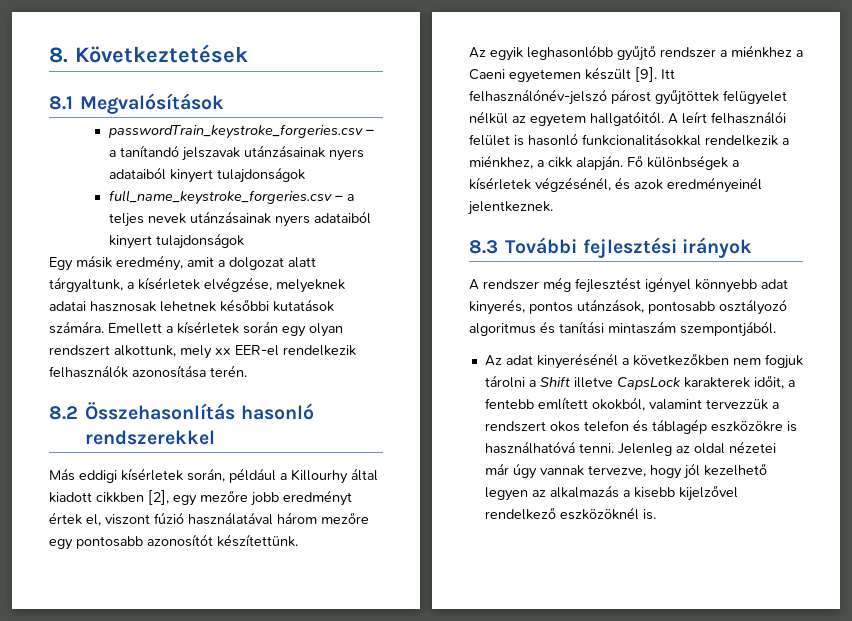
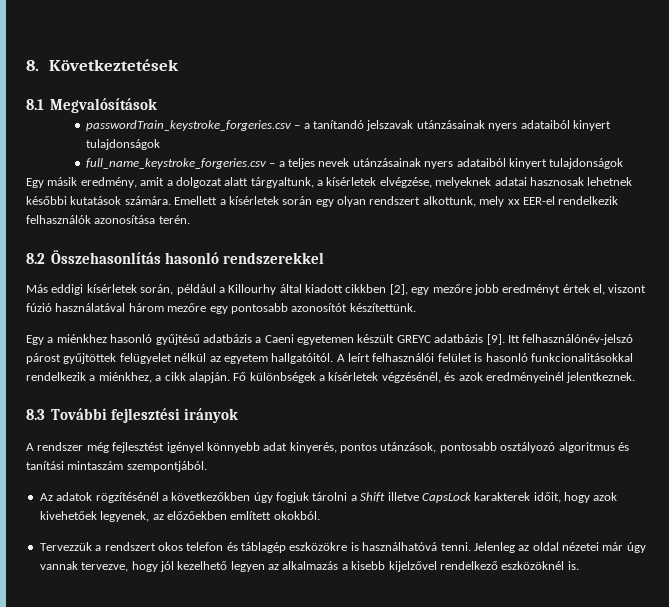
- Az egyik leghasonlóbb gyűjtő rendszer a miénkhez a Caeni egyetemen készült [9].
+ Egy a miénkhez hasonló gyűjtésű adatbázis a Caeni egyetemen készült GREYC adatbázis [9].
- Az adat kinyerésénél a következőkben nem fogjuk tárolni a Shift illetve CapsLock karakterek időit, a fentebb említett okokból, valamint tervezzük a rendszert okos telefon és táblagép eszközökre is használhatóvá tenni.
+ Az adatok rögzítésénél a következőkben úgy fogjuk tárolni a Shift illetve CapsLock karakterek időit, hogy azok kivehetőek legyenek, az előzőekben említett okokból.
+ Tervezzük a rendszert okos telefon és táblagép eszközökre is használhatóvá tenni.

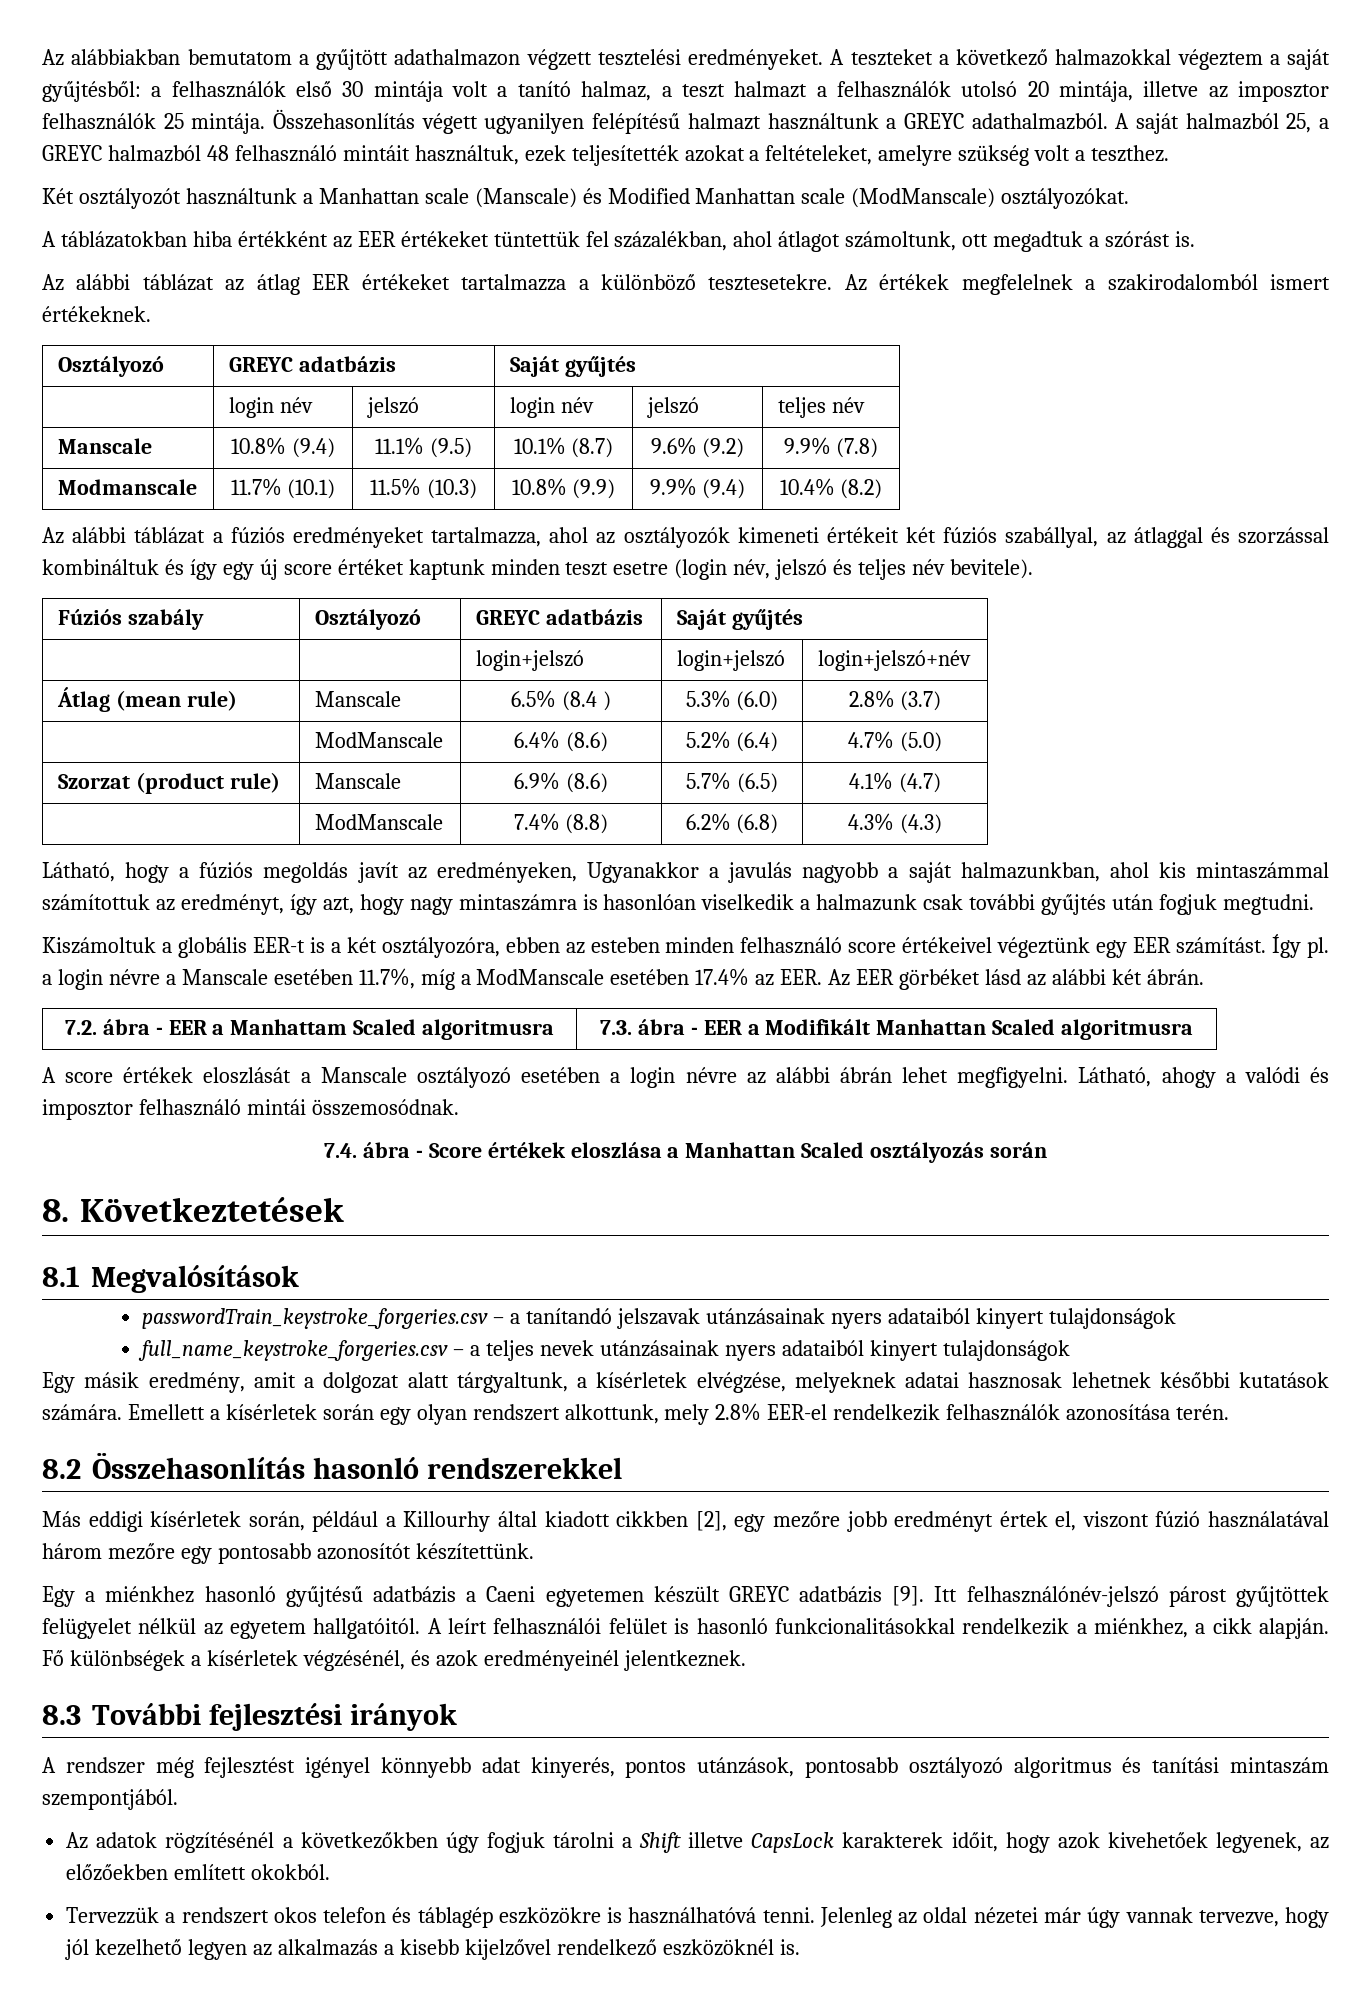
+ Az alábbiakban bemutatom a gyűjtött adathalmazon végzett tesztelési eredményeket. A teszteket a következő halmazokkal végeztem a saját gyűjtésből: a felhasználók első 30 mintája volt a tanító halmaz, a teszt halmazt a felhasználók utolsó 20 mintája, illetve az imposztor felhasználók 25 mintája. Összehasonlítás végett ugyanilyen felépítésű halmazt használtunk a GREYC adathalmazból. A saját halmazból 25, a GREYC halmazból 48 felhasználó mintáit használtuk, ezek teljesítették azokat a feltételeket, amelyre szükség volt a teszthez.
+ Két osztályozót használtunk a Manhattan scale (Manscale) és Modified Manhattan scale (ModManscale) osztályozókat.
+ A táblázatokban hiba értékként az EER értékeket tüntettük fel százalékban, ahol átlagot számoltunk, ott megadtuk a szórást is.
+ Az alábbi táblázat az átlag EER értékeket tartalmazza a különböző tesztesetekre. Az értékek megfelelnek a szakirodalomból ismert értékeknek.
+ Osztályozó | GREYC adatbázis | Saját gyűjtés
+ | login név | jelszó | login név | jelszó | teljes név
+ Manscale | 10.8% (9.4) | 11.1% (9.5) | 10.1% (8.7) | 9.6% (9.2) | 9.9% (7.8)
+ Modmanscale | 11.7% (10.1) | 11.5% (10.3) | 10.8% (9.9) | 9.9% (9.4) | 10.4% (8.2)
+ Az alábbi táblázat a fúziós eredményeket tartalmazza, ahol az osztályozók kimeneti értékeit két fúziós szabállyal, az átlaggal és szorzással kombináltuk és így egy új score értéket kaptunk minden teszt esetre (login név, jelszó és teljes név bevitele).
+ Fúziós szabály | Osztályozó | GREYC adatbázis | Saját gyűjtés
+ | | login+jelszó | login+jelszó | login+jelszó+név
+ Átlag (mean rule) | Manscale | 6.5% (8.4 ) | 5.3% (6.0) | 2.8% (3.7)
+ | ModManscale | 6.4% (8.6) | 5.2% (6.4) | 4.7% (5.0)
+ Szorzat (product rule) | Manscale | 6.9% (8.6) | 5.7% (6.5) | 4.1% (4.7)
+ | ModManscale | 7.4% (8.8) | 6.2% (6.8) | 4.3% (4.3)
+ Látható, hogy a fúziós megoldás javít az eredményeken, Ugyanakkor a javulás nagyobb a saját halmazunkban, ahol kis mintaszámmal számítottuk az eredményt, így azt, hogy nagy mintaszámra is hasonlóan viselkedik a halmazunk csak további gyűjtés után fogjuk megtudni.
+ Kiszámoltuk a globális EER-t is a két osztályozóra, ebben az esteben minden felhasználó score értékeivel végeztünk egy EER számítást. Így pl. a login névre a Manscale esetében 11.7%, míg a ModManscale esetében 17.4% az EER. Az EER görbéket lásd az alábbi két ábrán.
+ 7.2. ábra - EER a Manhattam Scaled algoritmusra | 7.3. ábra - EER a Modifikált Manhattan Scaled algoritmusra
+ A score értékek eloszlását a Manscale osztályozó esetében a login névre az alábbi ábrán lehet megfigyelni. Látható, ahogy a valódi és imposztor felhasználó mintái összemosódnak.
+ 7.4. ábra - Score értékek eloszlása a Manhattan Scaled osztályozás során
- Emellett a kísérletek során egy olyan rendszert alkottunk, mely xx EER-el rendelkezik felhasználók azonosítása terén.
+ Emellett a kísérletek során egy olyan rendszert alkottunk, mely 2.8% EER-el rendelkezik felhasználók azonosítása terén.

